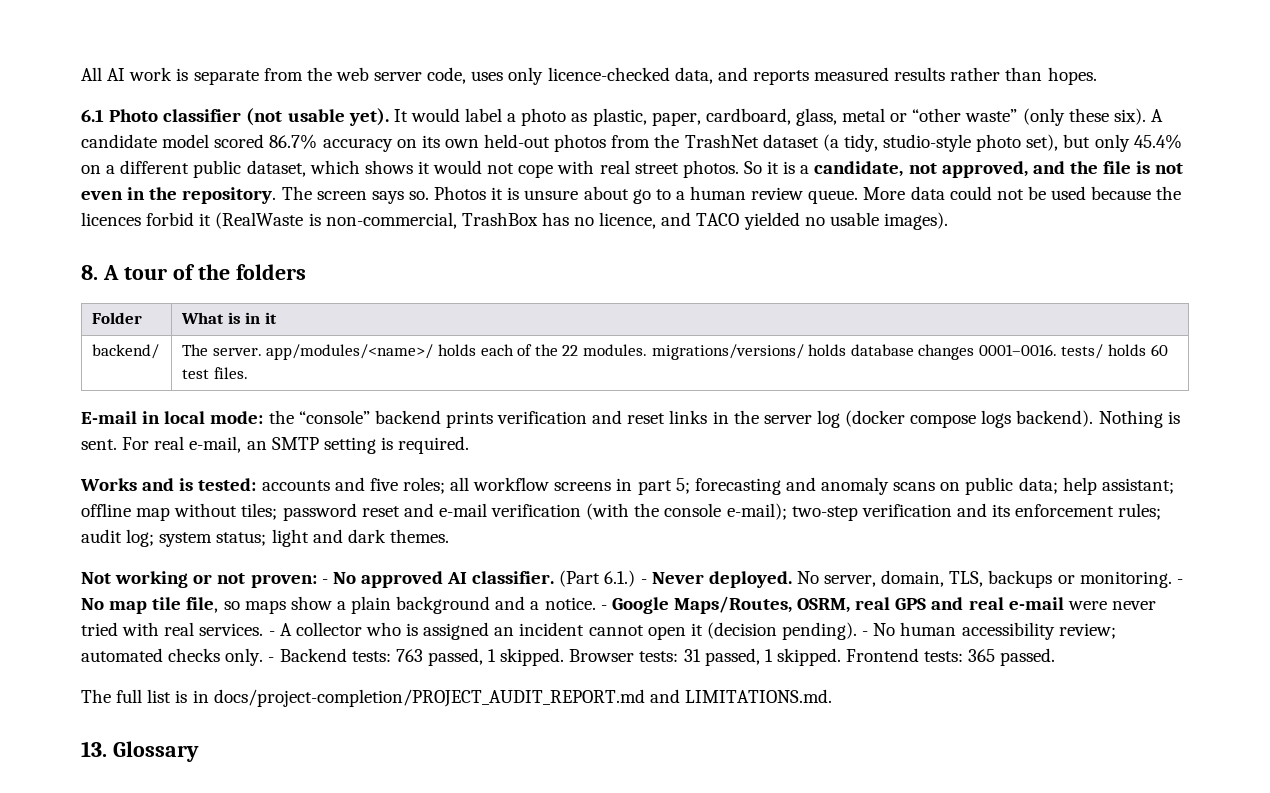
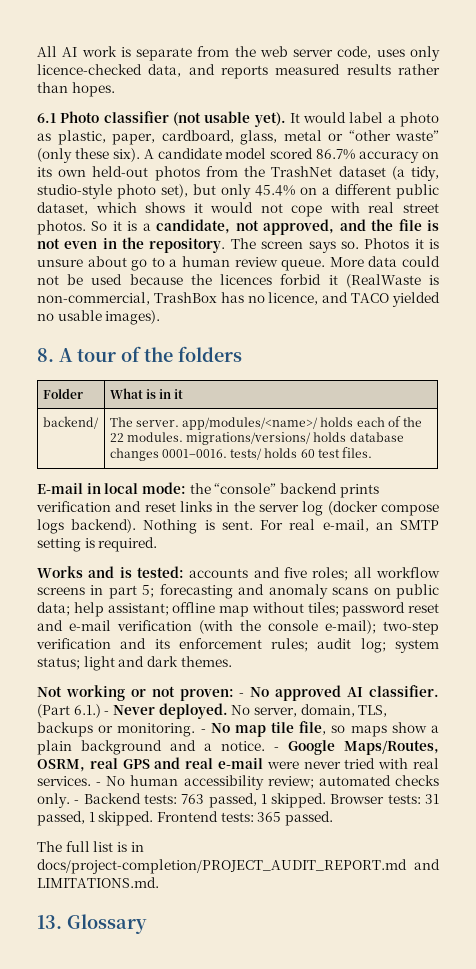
- - A collector who is assigned an incident cannot open it (decision pending). - No human accessibility review; automated checks only.
+ - No human accessibility review; automated checks only.

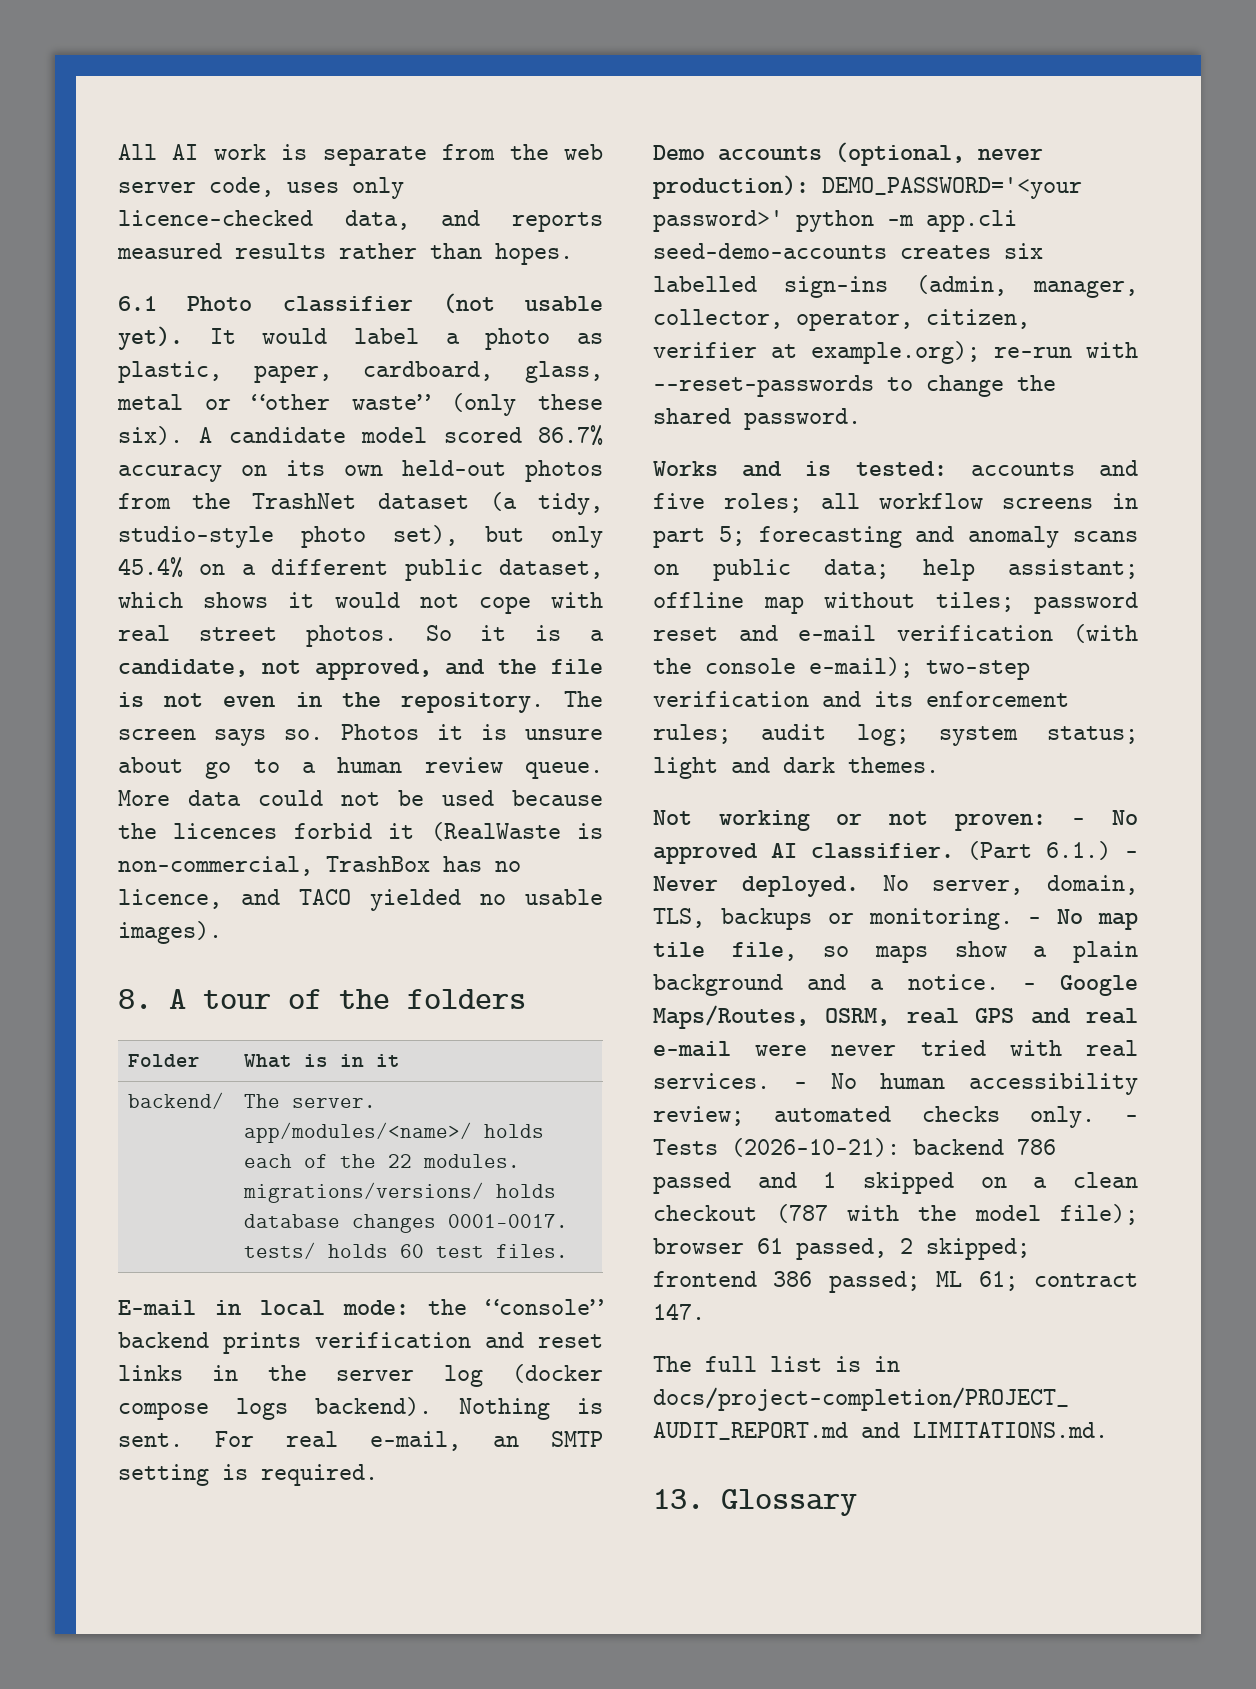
- backend/ | The server. app/modules/<name>/ holds each of the 22 modules. migrations/versions/ holds database changes 0001–0016. tests/ holds 60 test files.
+ backend/ | The server. app/modules/<name>/ holds each of the 22 modules. migrations/versions/ holds database changes 0001–0017. tests/ holds 60 test files.
+ Demo accounts (optional, never production): DEMO_PASSWORD='<your password>' python -m app.cli seed-demo-accounts creates six labelled sign-ins (admin, manager, collector, operator, citizen, verifier at example.org); re-run with --reset-passwords to change the shared password.
- - Backend tests: 763 passed, 1 skipped. Browser tests: 31 passed, 1 skipped. Frontend tests: 365 passed.
+ - Tests (2026-10-21): backend 786 passed and 1 skipped on a clean checkout (787 with the model file); browser 61 passed, 2 skipped; frontend 386 passed; ML 61; contract 147.

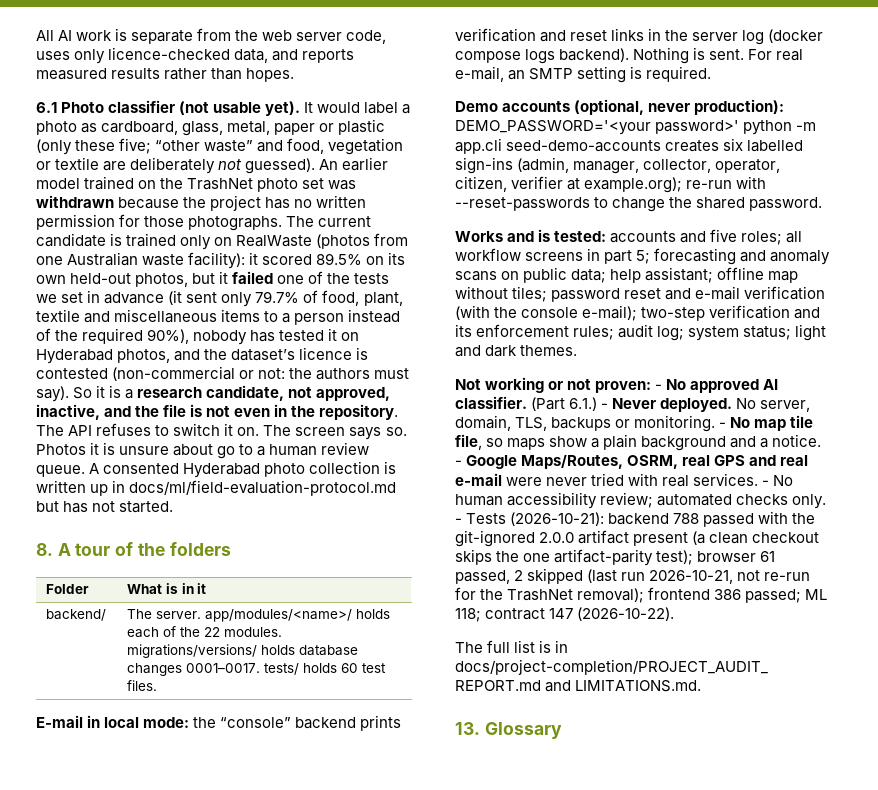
- It would label a photo as plastic, paper, cardboard, glass, metal or “other waste” (only these six). A candidate model scored 86.7% accuracy on its own held-out photos from the TrashNet dataset (a tidy, studio-style photo set), but only 45.4% on a different public dataset, which shows it would not cope with real street photos.
+ It would label a photo as cardboard, glass, metal, paper or plastic (only these five; “other waste” and food, vegetation or textile are deliberately not guessed). An earlier model trained on the TrashNet photo set was withdrawn because the project has no written permission for those photographs. The current candidate is trained only on RealWaste (photos from one Australian waste facility): it scored 89.5% on its own held-out photos, but it failed one of the tests we set in advance (it sent only 79.7% of food, plant, textile and miscellaneous items to a person instead of the required 90%), nobody has tested it on Hyderabad photos, and the dataset’s licence is contested (non-commercial or not: the authors must say).
- So it is a candidate, not approved, and the file is not even in the repository.
+ So it is a research candidate, not approved, inactive, and the file is not even in the repository.
- The screen says so.
+ The API refuses to switch it on. The screen says so.
- More data could not be used because the licences forbid it (RealWaste is non-commercial, TrashBox has no licence, and TACO yielded no usable images).
+ A consented Hyderabad photo collection is written up in docs/ml/field-evaluation-protocol.md but has not started.
- - Tests (2026-10-21): backend 786 passed and 1 skipped on a clean checkout (787 with the model file); browser 61 passed, 2 skipped; frontend 386 passed; ML 61; contract 147.
+ - Tests (2026-10-21): backend 788 passed with the git-ignored 2.0.0 artifact present (a clean checkout skips the one artifact-parity test); browser 61 passed, 2 skipped (last run 2026-10-21, not re-run for the TrashNet removal); frontend 386 passed; ML 118; contract 147 (2026-10-22).

